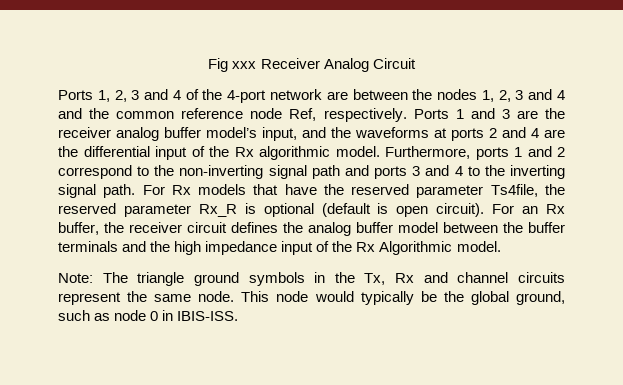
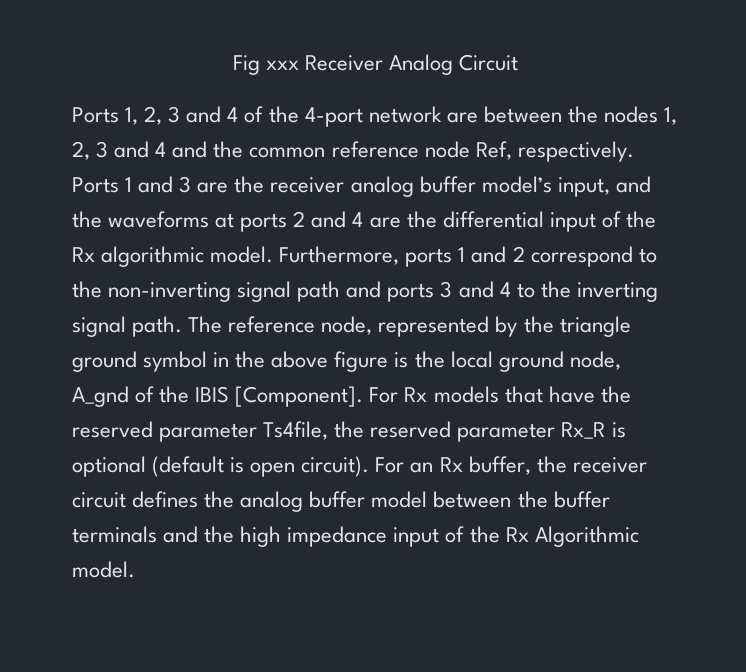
+ The reference node, represented by the triangle ground symbol in the above figure is the local ground node, A_gnd of the IBIS [Component].
- Note: The triangle ground symbols in the Tx, Rx and channel circuits represent the same node. This node would typically be the global ground, such as node 0 in IBIS-ISS.

